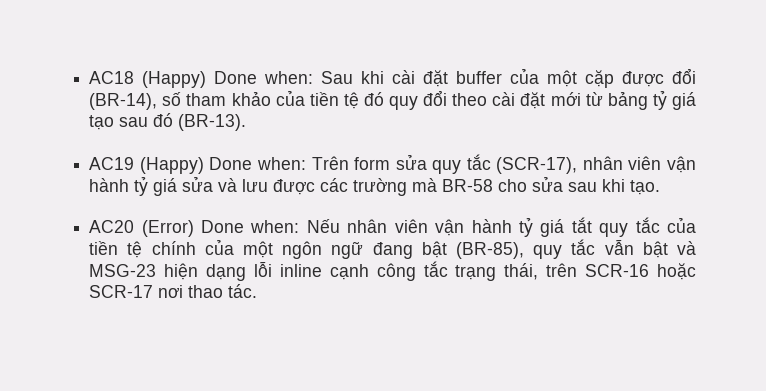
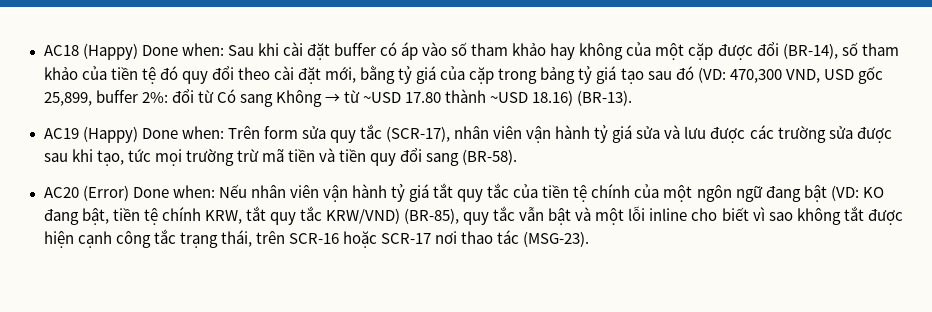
- AC18 (Happy) Done when: Sau khi cài đặt buffer của một cặp được đổi (BR-14), số tham khảo của tiền tệ đó quy đổi theo cài đặt mới từ bảng tỷ giá tạo sau đó (BR-13).
+ AC18 (Happy) Done when: Sau khi cài đặt buffer có áp vào số tham khảo hay không của một cặp được đổi (BR-14), số tham khảo của tiền tệ đó quy đổi theo cài đặt mới, bằng tỷ giá của cặp trong bảng tỷ giá tạo sau đó (VD: 470,300 VND, USD gốc 25,899, buffer 2%: đổi từ Có sang Không → từ ~USD 17.80 thành ~USD 18.16) (BR-13).
- AC19 (Happy) Done when: Trên form sửa quy tắc (SCR-17), nhân viên vận hành tỷ giá sửa và lưu được các trường mà BR-58 cho sửa sau khi tạo.
+ AC19 (Happy) Done when: Trên form sửa quy tắc (SCR-17), nhân viên vận hành tỷ giá sửa và lưu được các trường sửa được sau khi tạo, tức mọi trường trừ mã tiền và tiền quy đổi sang (BR-58).
- AC20 (Error) Done when: Nếu nhân viên vận hành tỷ giá tắt quy tắc của tiền tệ chính của một ngôn ngữ đang bật (BR-85), quy tắc vẫn bật và MSG-23 hiện dạng lỗi inline cạnh công tắc trạng thái, trên SCR-16 hoặc SCR-17 nơi thao tác.
+ AC20 (Error) Done when: Nếu nhân viên vận hành tỷ giá tắt quy tắc của tiền tệ chính của một ngôn ngữ đang bật (VD: KO đang bật, tiền tệ chính KRW, tắt quy tắc KRW/VND) (BR-85), quy tắc vẫn bật và một lỗi inline cho biết vì sao không tắt được hiện cạnh công tắc trạng thái, trên SCR-16 hoặc SCR-17 nơi thao tác (MSG-23).

